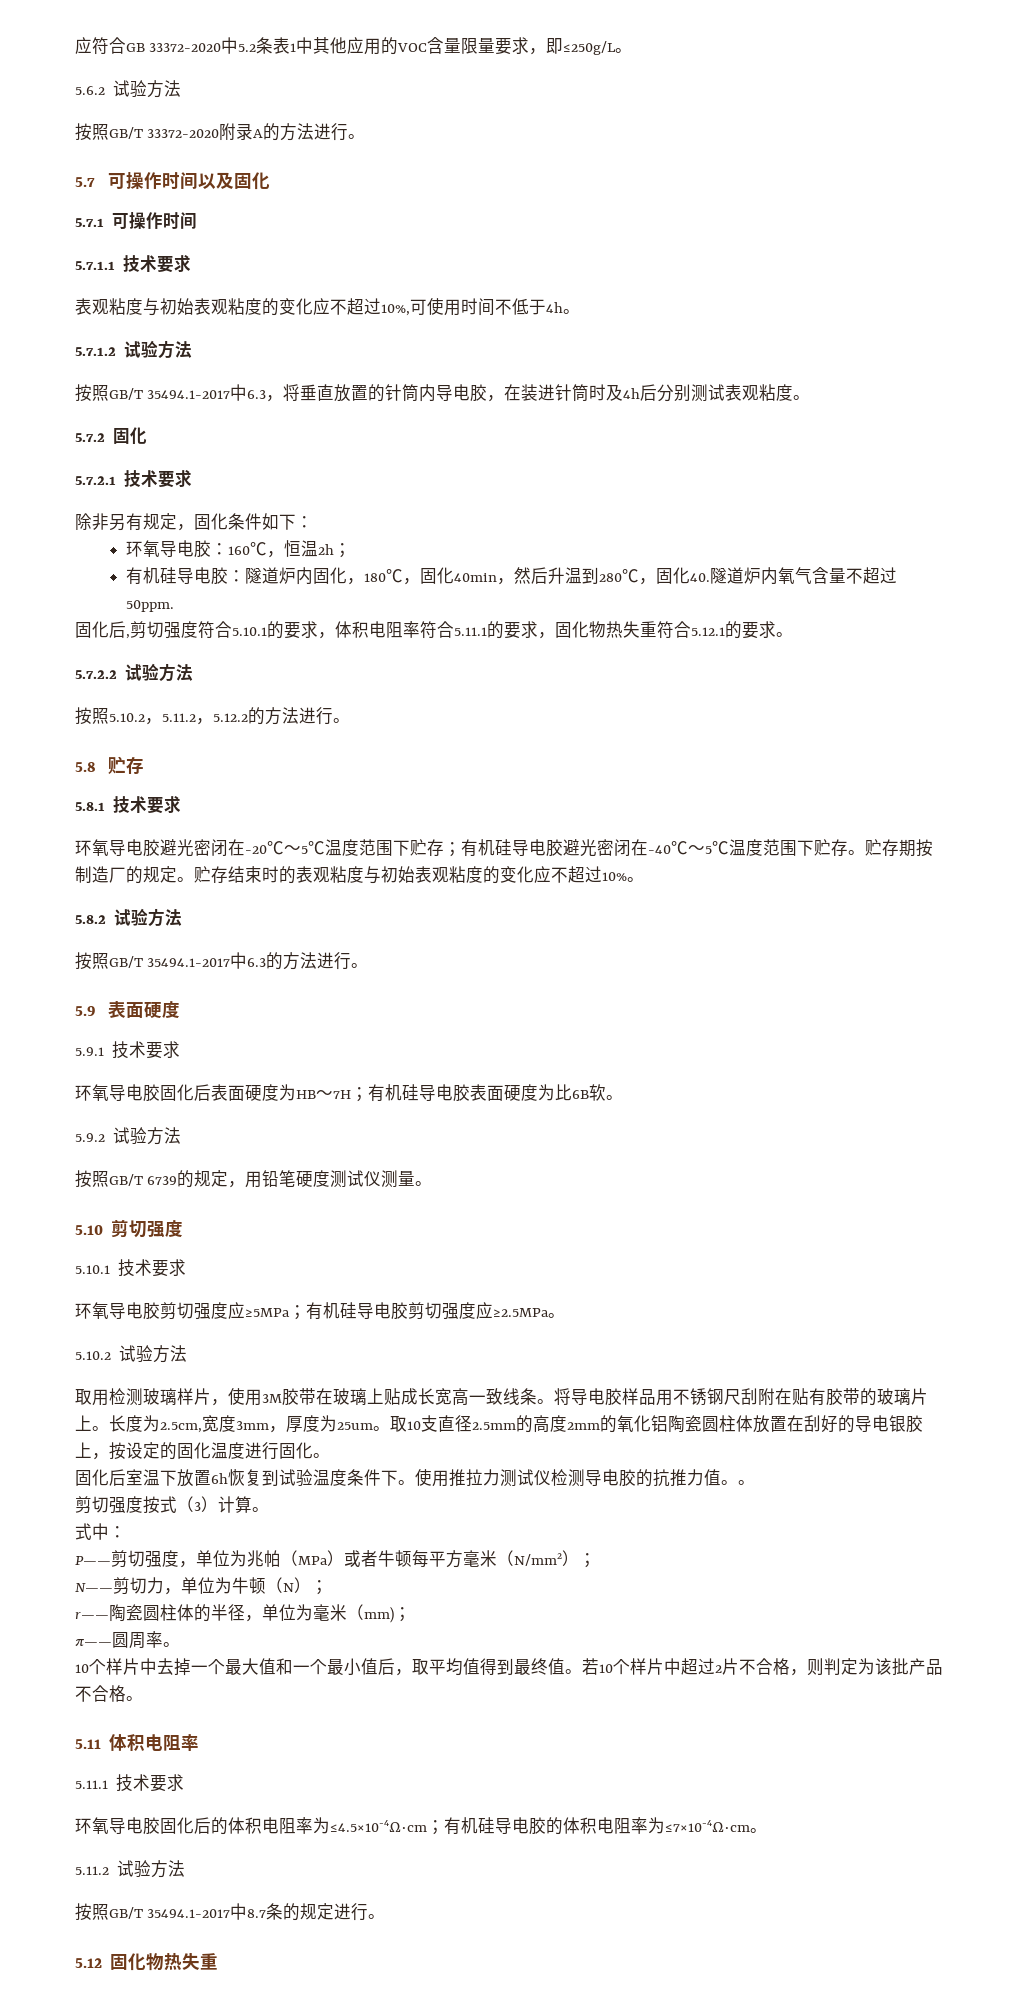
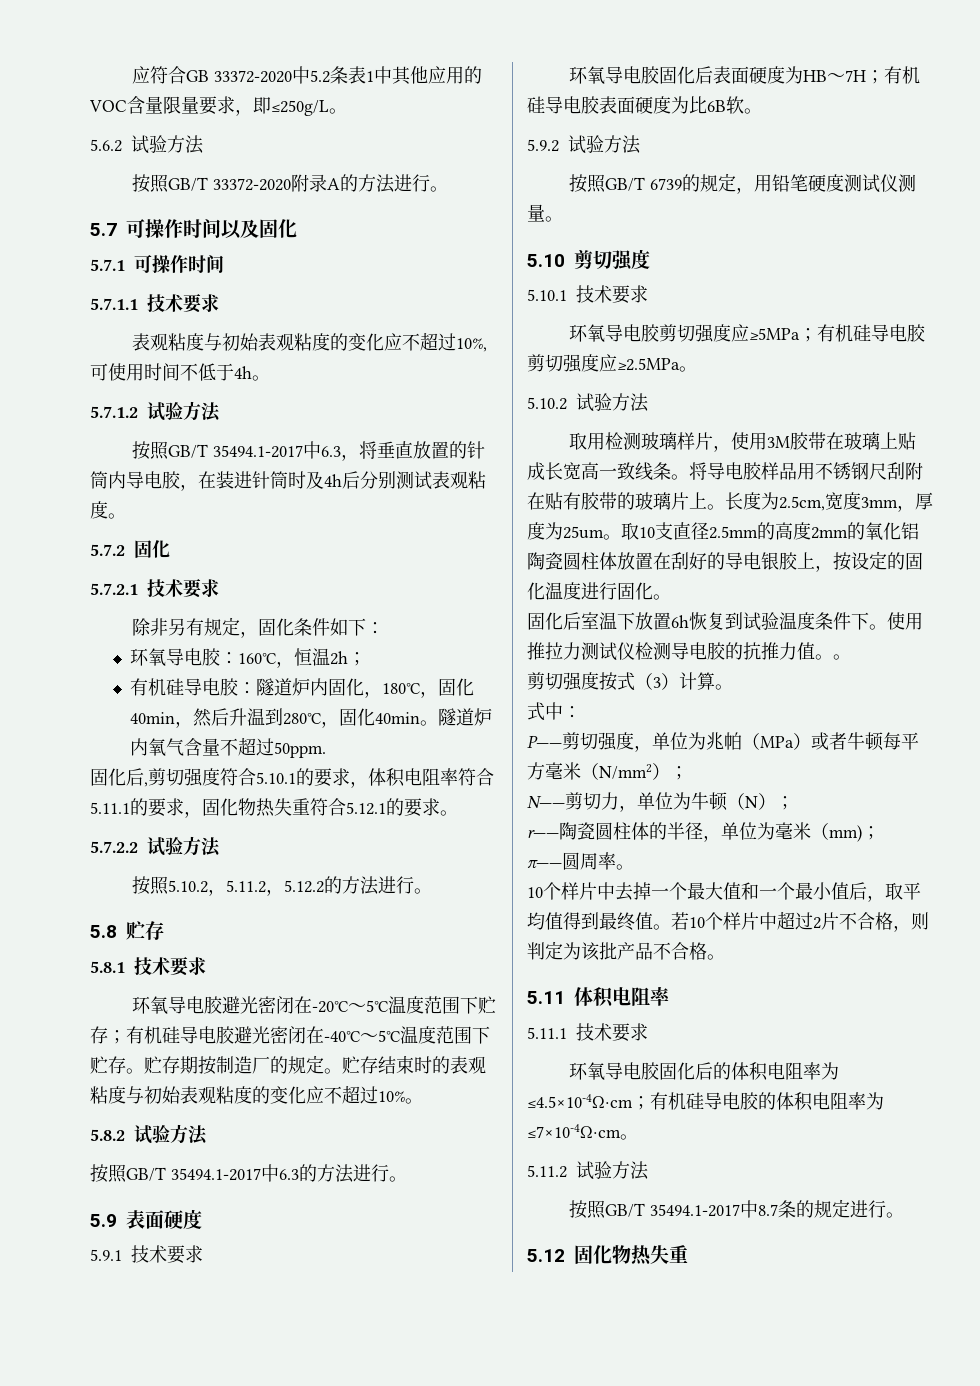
- 有机硅导电胶：隧道炉内固化，180℃，固化40min，然后升温到280℃，固化40.隧道炉内氧气含量不超过50ppm.
+ 有机硅导电胶：隧道炉内固化，180℃，固化40min，然后升温到280℃，固化40min。隧道炉内氧气含量不超过50ppm.

